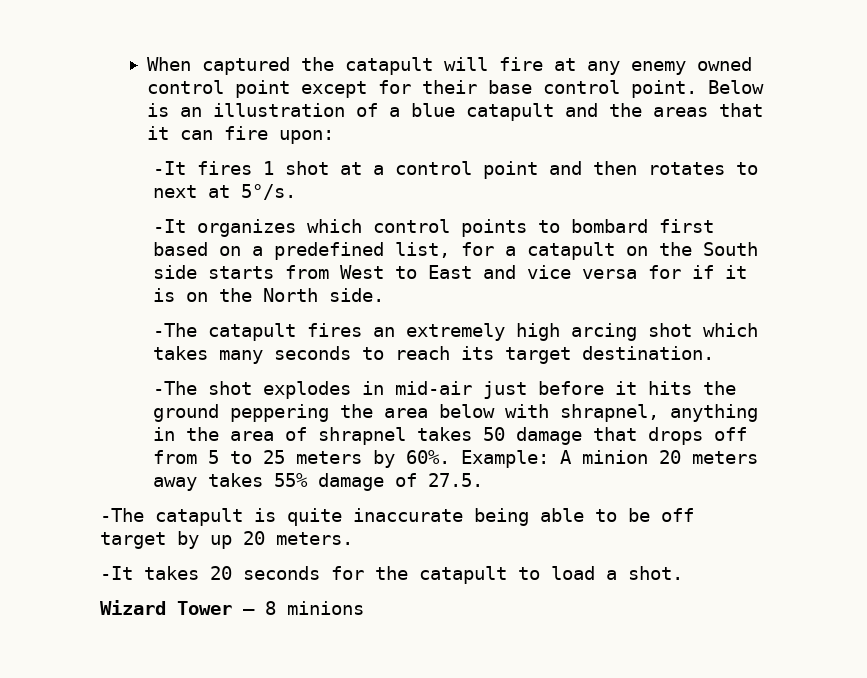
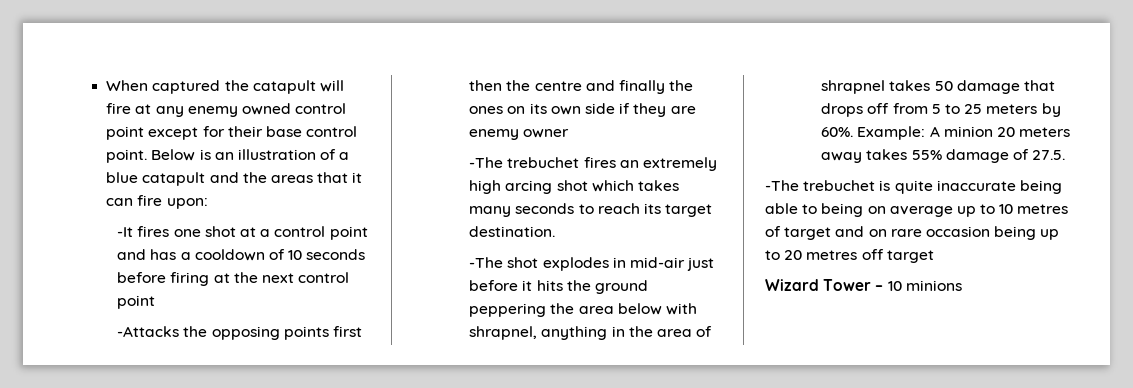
- -It fires 1 shot at a control point and then rotates to next at 5°/s.
- -It organizes which control points to bombard first based on a predefined list, for a catapult on the South side starts from West to East and vice versa for if it is on the North side.
- -The catapult fires an extremely high arcing shot which takes many seconds to reach its target destination.
+ -It fires one shot at a control point and has a cooldown of 10 seconds before firing at the next control point
+ -Attacks the opposing points first then the centre and finally the ones on its own side if they are enemy owner
+ -The trebuchet fires an extremely high arcing shot which takes many seconds to reach its target destination.
- -The catapult is quite inaccurate being able to be off target by up 20 meters.
- -It takes 20 seconds for the catapult to load a shot.
+ -The trebuchet is quite inaccurate being able to being on average up to 10 metres of target and on rare occasion being up to 20 metres off target
- Wizard Tower – 8 minions
+ Wizard Tower – 10 minions

